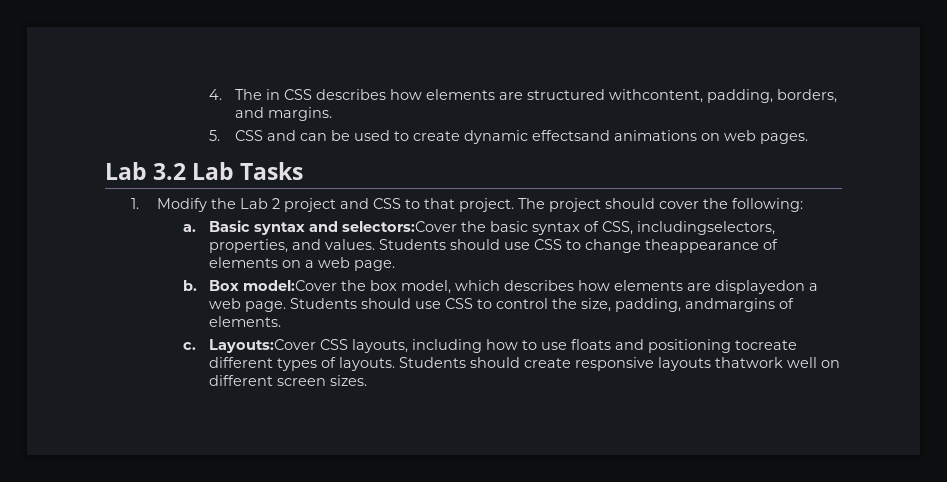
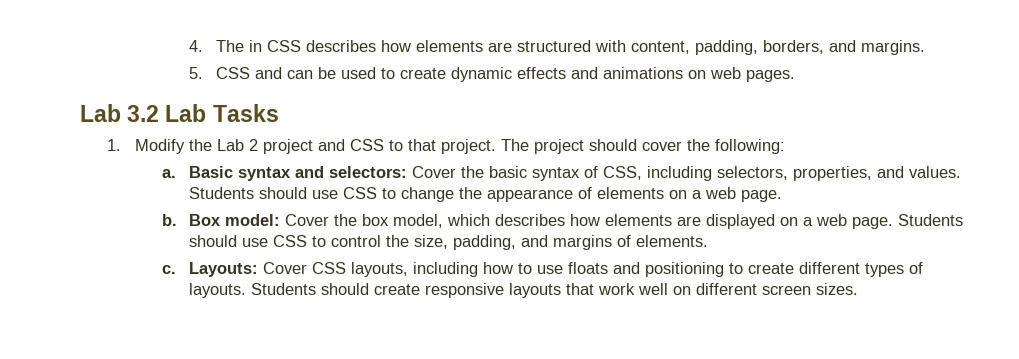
- 4. The in CSS describes how elements are structured withcontent, padding, borders, and margins.
+ 4. The in CSS describes how elements are structured with content, padding, borders, and margins.
- 5. CSS and can be used to create dynamic effectsand animations on web pages.
+ 5. CSS and can be used to create dynamic effects and animations on web pages.
- Basic syntax and selectors:Cover the basic syntax of CSS, includingselectors, properties, and values.
+ Basic syntax and selectors: Cover the basic syntax of CSS, including selectors, properties, and values.
- Students should use CSS to change theappearance of elements on a web page.
+ Students should use CSS to change the appearance of elements on a web page.
- Box model:Cover the box model, which describes how elements are displayedon a web page.
+ Box model: Cover the box model, which describes how elements are displayed on a web page.
- Students should use CSS to control the size, padding, andmargins of elements.
+ Students should use CSS to control the size, padding, and margins of elements.
- Layouts:Cover CSS layouts, including how to use floats and positioning tocreate different types of layouts.
+ Layouts: Cover CSS layouts, including how to use floats and positioning to create different types of layouts.
- Students should create responsive layouts thatwork well on different screen sizes.
+ Students should create responsive layouts that work well on different screen sizes.

